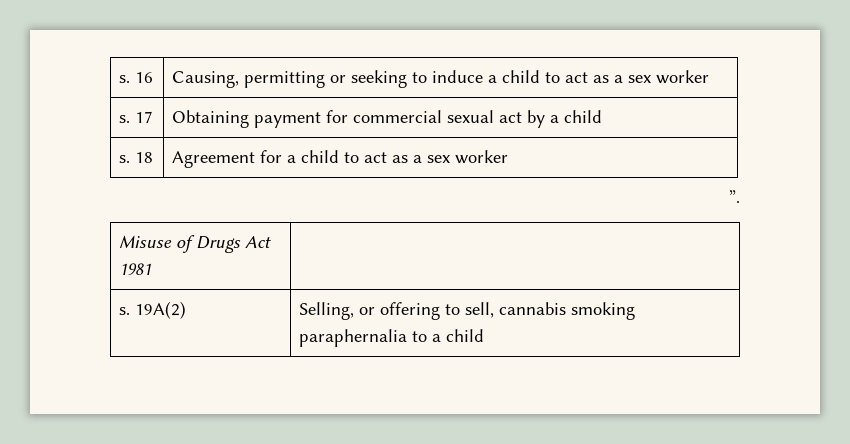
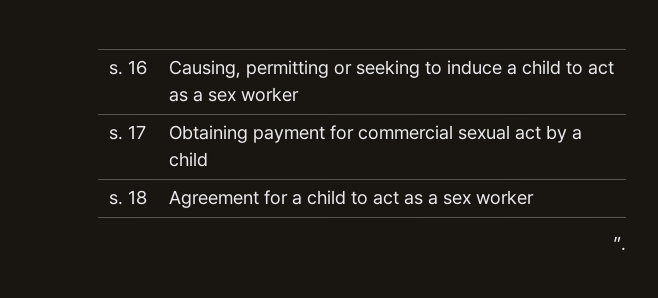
- Misuse of Drugs Act 1981 |
- s. 19A(2) | Selling, or offering to sell, cannabis smoking paraphernalia to a child

